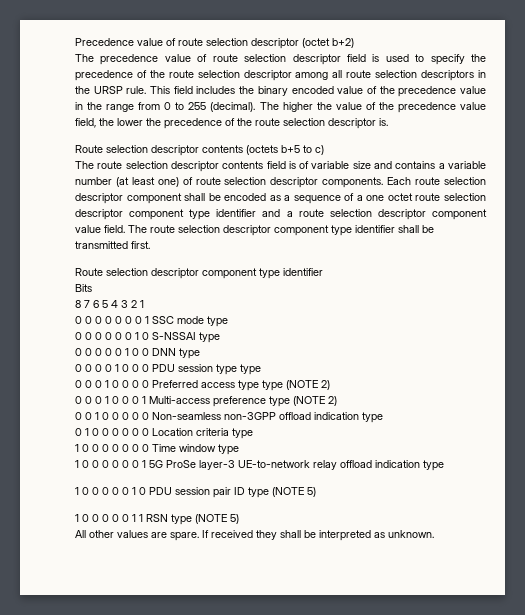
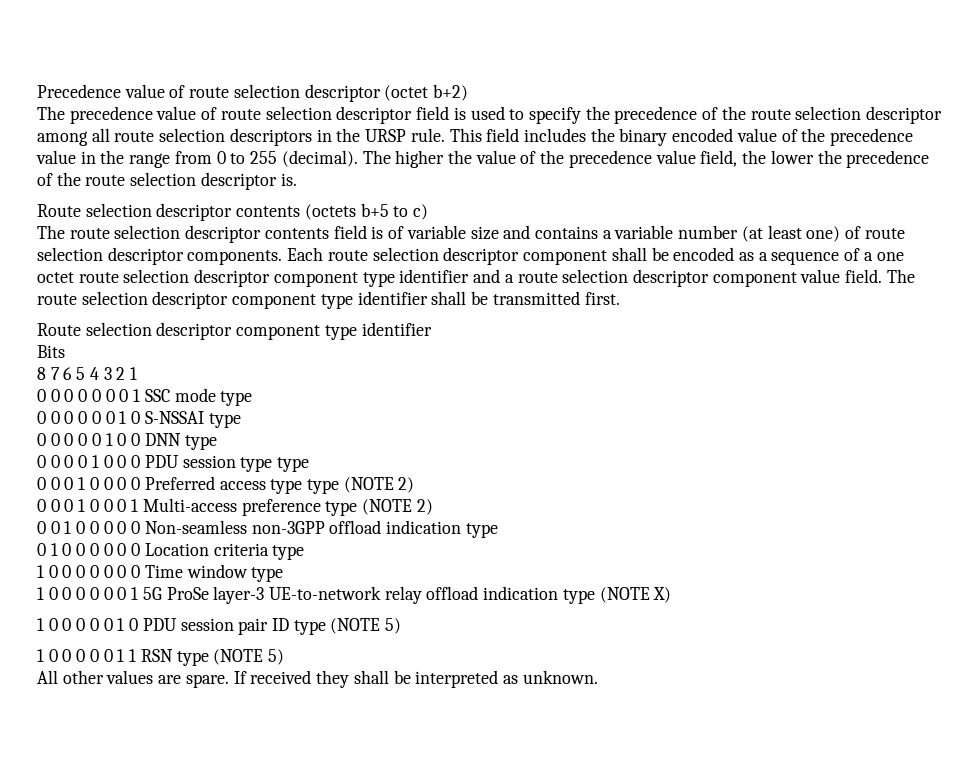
- 1 0 0 0 0 0 0 1 5G ProSe layer-3 UE-to-network relay offload indication type
+ 1 0 0 0 0 0 0 1 5G ProSe layer-3 UE-to-network relay offload indication type (NOTE X)

